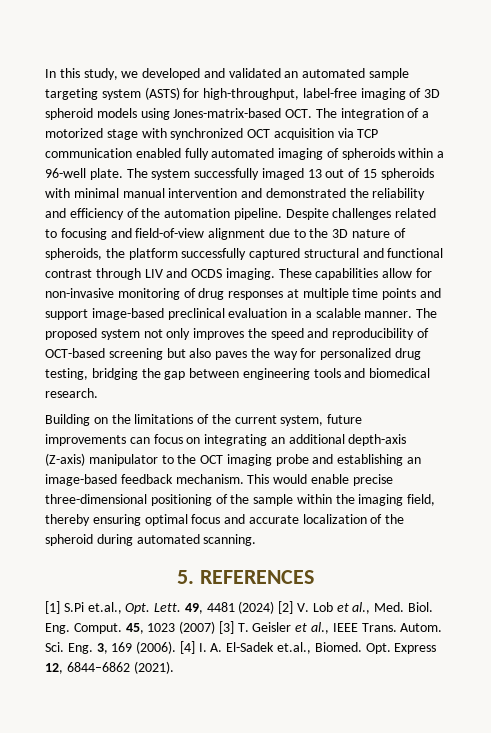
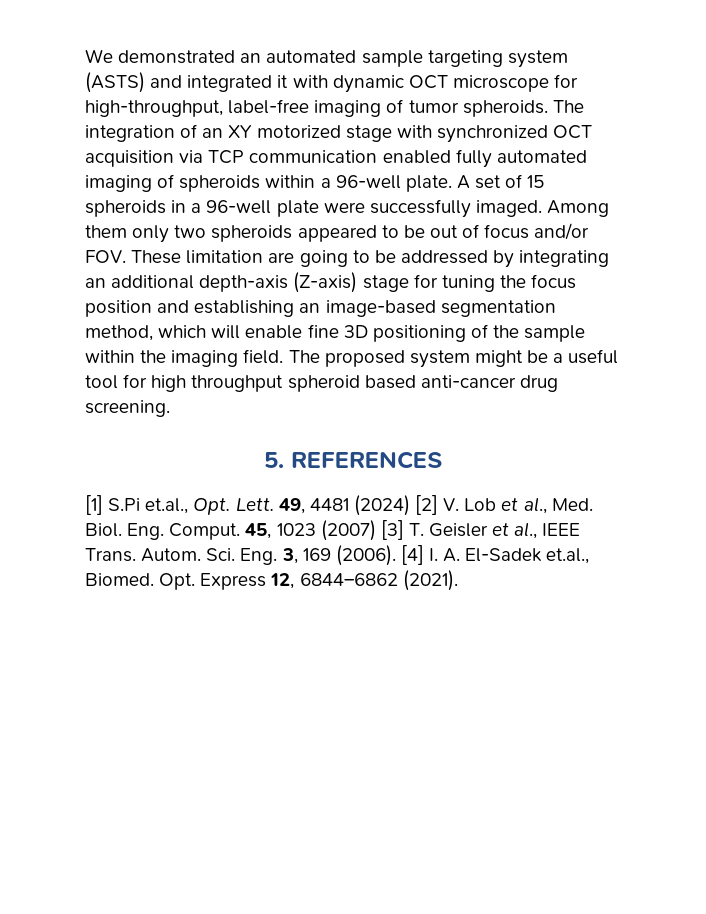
- In this study, we developed and validated an automated sample targeting system (ASTS) for high-throughput, label-free imaging of 3D spheroid models using Jones-matrix-based OCT. The integration of a motorized stage with synchronized OCT acquisition via TCP communication enabled fully automated imaging of spheroids within a 96-well plate.
+ We demonstrated an automated sample targeting system (ASTS) and integrated it with dynamic OCT microscope for high-throughput, label-free imaging of tumor spheroids. The integration of an XY motorized stage with synchronized OCT acquisition via TCP communication enabled fully automated imaging of spheroids within a 96-well plate.
- The system successfully imaged 13 out of 15 spheroids with minimal manual intervention and demonstrated the reliability and efficiency of the automation pipeline. Despite challenges related to focusing and field-of-view alignment due to the 3D nature of spheroids, the platform successfully captured structural and functional contrast through LIV and OCDS imaging. These capabilities allow for non-invasive monitoring of drug responses at multiple time points and support image-based preclinical evaluation in a scalable manner. The proposed system not only improves the speed and reproducibility of OCT-based screening but also paves the way for personalized drug testing, bridging the gap between engineering tools and biomedical research.
- Building on the limitations of the current system, future improvements can focus on integrating an additional depth-axis (Z-axis) manipulator to the OCT imaging probe and establishing an image-based feedback mechanism. This would enable precise three-dimensional positioning of the sample within the imaging field, thereby ensuring optimal focus and accurate localization of the spheroid during automated scanning.
+ A set of 15 spheroids in a 96-well plate were successfully imaged. Among them only two spheroids appeared to be out of focus and/or FOV. These limitation are going to be addressed by integrating an additional depth-axis (Z-axis) stage for tuning the focus position and establishing an image-based segmentation method, which will enable fine 3D positioning of the sample within the imaging field. The proposed system might be a useful tool for high throughput spheroid based anti-cancer drug screening.

